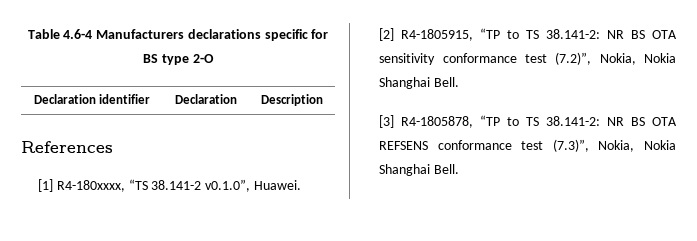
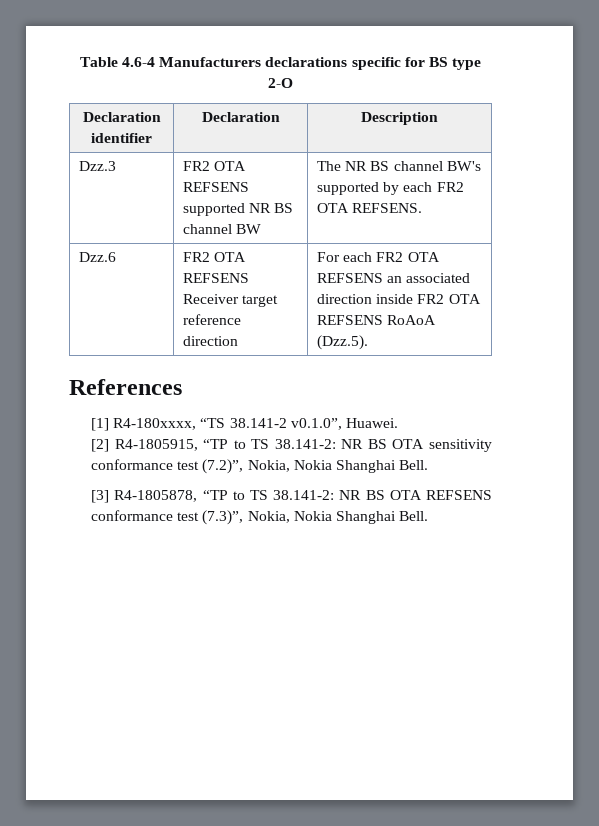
+ Dzz.3 | FR2 OTA REFSENS supported NR BS channel BW | The NR BS channel BW's supported by each FR2 OTA REFSENS.
+ Dzz.6 | FR2 OTA REFSENS Receiver target reference direction | For each FR2 OTA REFSENS an associated direction inside FR2 OTA REFSENS RoAoA (Dzz.5).

